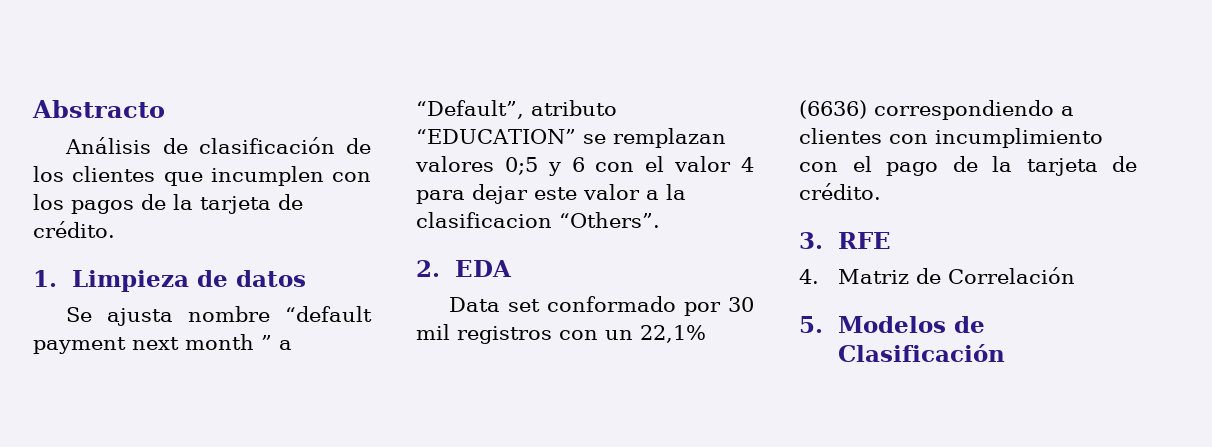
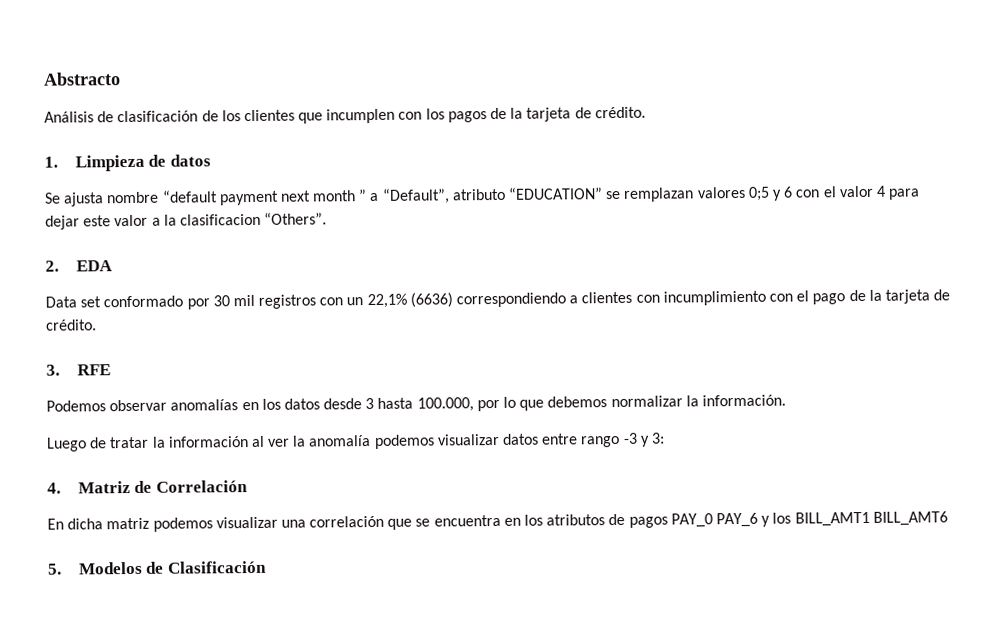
+ Podemos observar anomalías en los datos desde 3 hasta 100.000, por lo que debemos normalizar la información.
+ Luego de tratar la información al ver la anomalía podemos visualizar datos entre rango -3 y 3:
  4. Matriz de Correlación
+ En dicha matriz podemos visualizar una correlación que se encuentra en los atributos de pagos PAY_0 PAY_6 y los BILL_AMT1 BILL_AMT6

